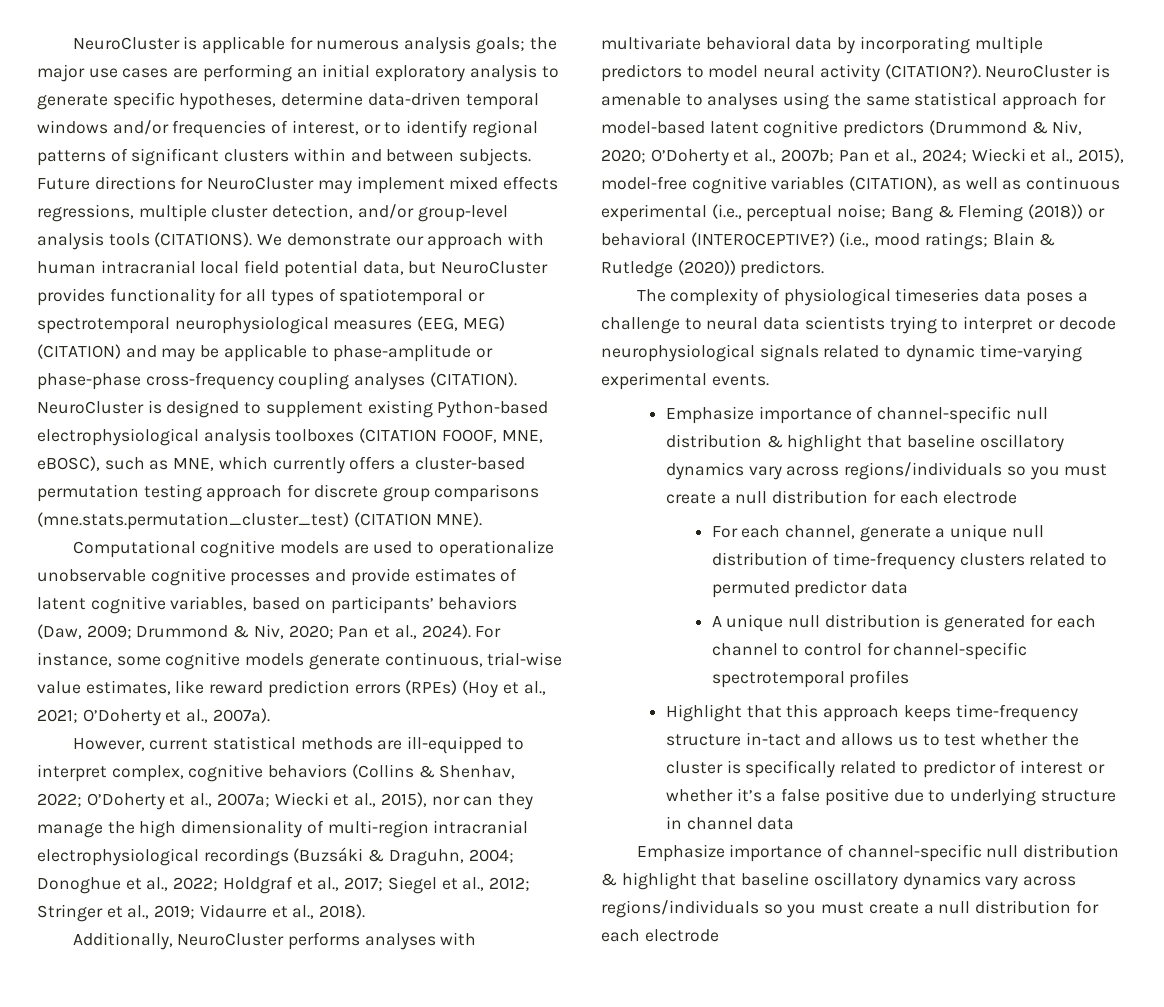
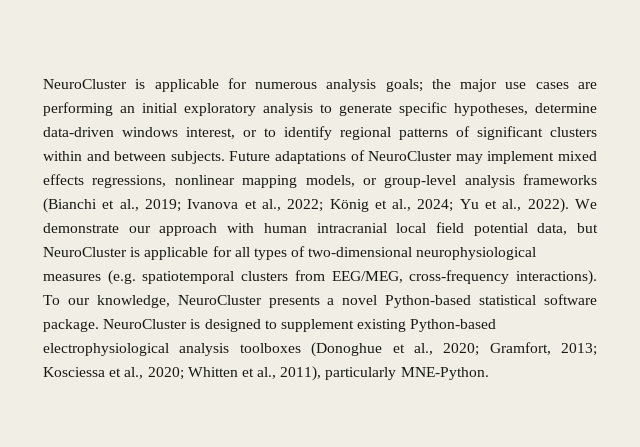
- NeuroCluster is applicable for numerous analysis goals; the major use cases are performing an initial exploratory analysis to generate specific hypotheses, determine data-driven temporal windows and/or frequencies of interest, or to identify regional patterns of significant clusters within and between subjects.
+ NeuroCluster is applicable for numerous analysis goals; the major use cases are performing an initial exploratory analysis to generate specific hypotheses, determine data-driven windows interest, or to identify regional patterns of significant clusters within and between subjects.
- Future directions for NeuroCluster may implement mixed effects regressions, multiple cluster detection, and/or group-level analysis tools (CITATIONS).
+ Future adaptations of NeuroCluster may implement mixed effects regressions, nonlinear mapping models, or group-level analysis frameworks (Bianchi et al., 2019; Ivanova et al., 2022; König et al., 2024; Yu et al., 2022).
- We demonstrate our approach with human intracranial local field potential data, but NeuroCluster provides functionality for all types of spatiotemporal or spectrotemporal neurophysiological measures (EEG, MEG) (CITATION) and may be applicable to phase-amplitude or phase-phase cross-frequency coupling analyses (CITATION).
+ We demonstrate our approach with human intracranial local field potential data, but NeuroCluster is applicable for all types of two-dimensional neurophysiological measures (e.g. spatiotemporal clusters from EEG/MEG, cross-frequency interactions). To our knowledge, NeuroCluster presents a novel Python-based statistical software package.
- NeuroCluster is designed to supplement existing Python-based electrophysiological analysis toolboxes (CITATION FOOOF, MNE, eBOSC), such as MNE, which currently offers a cluster-based permutation testing approach for discrete group comparisons (mne.stats.permutation_cluster_test) (CITATION MNE).
- Computational cognitive models are used to operationalize unobservable cognitive processes and provide estimates of latent cognitive variables, based on participants’ behaviors (Daw, 2009; Drummond & Niv, 2020; Pan et al., 2024). For instance, some cognitive models generate continuous, trial-wise value estimates, like reward prediction errors (RPEs) (Hoy et al., 2021; O’Doherty et al., 2007a).
- However, current statistical methods are ill-equipped to interpret complex, cognitive behaviors (Collins & Shenhav, 2022; O’Doherty et al., 2007a; Wiecki et al., 2015), nor can they manage the high dimensionality of multi-region intracranial electrophysiological recordings (Buzsáki & Draguhn, 2004; Donoghue et al., 2022; Holdgraf et al., 2017; Siegel et al., 2012; Stringer et al., 2019; Vidaurre et al., 2018).
- Additionally, NeuroCluster performs analyses with multivariate behavioral data by incorporating multiple predictors to model neural activity (CITATION?). NeuroCluster is amenable to analyses using the same statistical approach for model-based latent cognitive predictors (Drummond & Niv, 2020; O’Doherty et al., 2007b; Pan et al., 2024; Wiecki et al., 2015), model-free cognitive variables (CITATION), as well as continuous experimental (i.e., perceptual noise; Bang & Fleming (2018)) or behavioral (INTEROCEPTIVE?) (i.e., mood ratings; Blain & Rutledge (2020)) predictors.
- The complexity of physiological timeseries data poses a challenge to neural data scientists trying to interpret or decode neurophysiological signals related to dynamic time-varying experimental events.
- Emphasize importance of channel-specific null distribution & highlight that baseline oscillatory dynamics vary across regions/individuals so you must create a null distribution for each electrode
- For each channel, generate a unique null distribution of time-frequency clusters related to permuted predictor data
- A unique null distribution is generated for each channel to control for channel-specific spectrotemporal profiles
- Highlight that this approach keeps time-frequency structure in-tact and allows us to test whether the cluster is specifically related to predictor of interest or whether it’s a false positive due to underlying structure in channel data
- Emphasize importance of channel-specific null distribution & highlight that baseline oscillatory dynamics vary across regions/individuals so you must create a null distribution for each electrode
+ NeuroCluster is designed to supplement existing Python-based electrophysiological analysis toolboxes (Donoghue et al., 2020; Gramfort, 2013; Kosciessa et al., 2020; Whitten et al., 2011), particularly MNE-Python.

